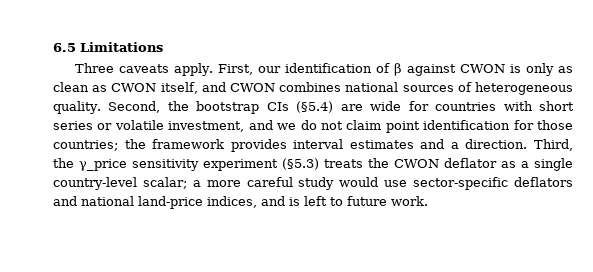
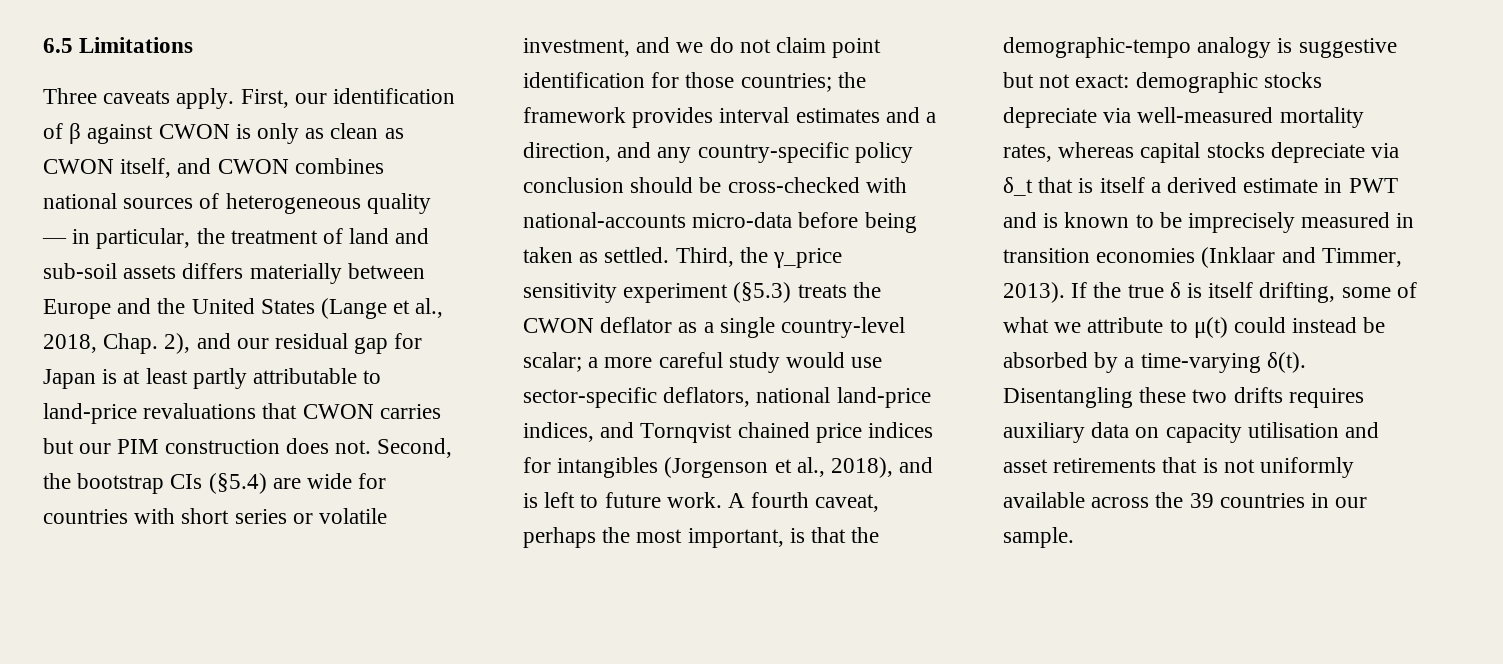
- First, our identification of β against CWON is only as clean as CWON itself, and CWON combines national sources of heterogeneous quality.
+ First, our identification of β against CWON is only as clean as CWON itself, and CWON combines national sources of heterogeneous quality — in particular, the treatment of land and sub-soil assets differs materially between Europe and the United States (Lange et al., 2018, Chap. 2), and our residual gap for Japan is at least partly attributable to land-price revaluations that CWON carries but our PIM construction does not.
- Second, the bootstrap CIs (§5.4) are wide for countries with short series or volatile investment, and we do not claim point identification for those countries; the framework provides interval estimates and a direction.
+ Second, the bootstrap CIs (§5.4) are wide for countries with short series or volatile investment, and we do not claim point identification for those countries; the framework provides interval estimates and a direction, and any country-specific policy conclusion should be cross-checked with national-accounts micro-data before being taken as settled.
- Third, the γ_price sensitivity experiment (§5.3) treats the CWON deflator as a single country-level scalar; a more careful study would use sector-specific deflators and national land-price indices, and is left to future work.
+ Third, the γ_price sensitivity experiment (§5.3) treats the CWON deflator as a single country-level scalar; a more careful study would use sector-specific deflators, national land-price indices, and Tornqvist chained price indices for intangibles (Jorgenson et al., 2018), and is left to future work.
+ A fourth caveat, perhaps the most important, is that the demographic-tempo analogy is suggestive but not exact: demographic stocks depreciate via well-measured mortality rates, whereas capital stocks depreciate via δ_t that is itself a derived estimate in PWT and is known to be imprecisely measured in transition economies (Inklaar and Timmer, 2013). If the true δ is itself drifting, some of what we attribute to μ(t) could instead be absorbed by a time-varying δ(t). Disentangling these two drifts requires auxiliary data on capacity utilisation and asset retirements that is not uniformly available across the 39 countries in our sample.

